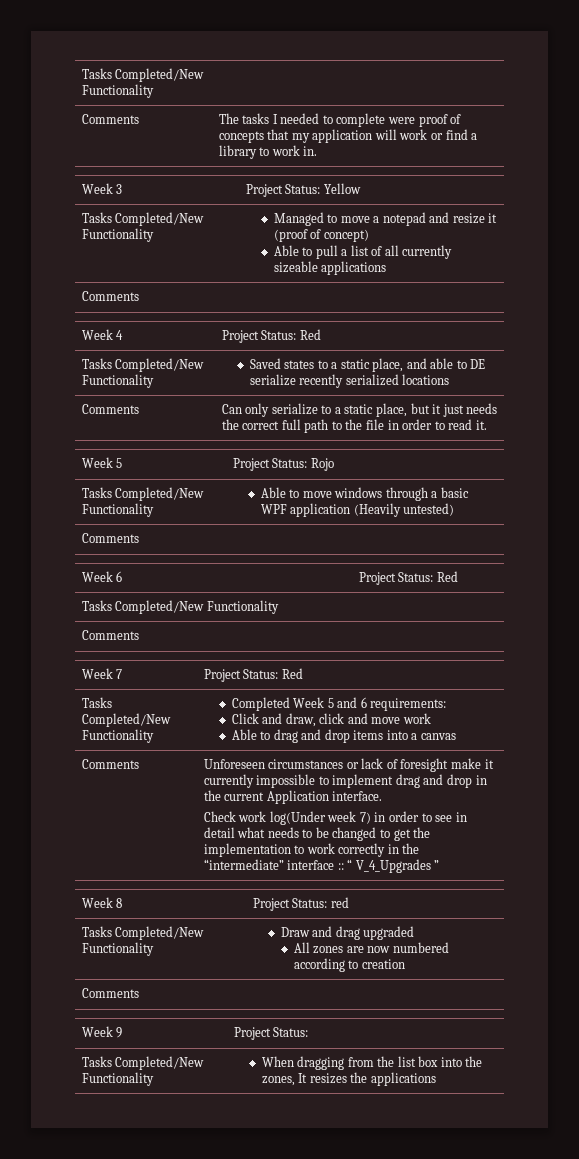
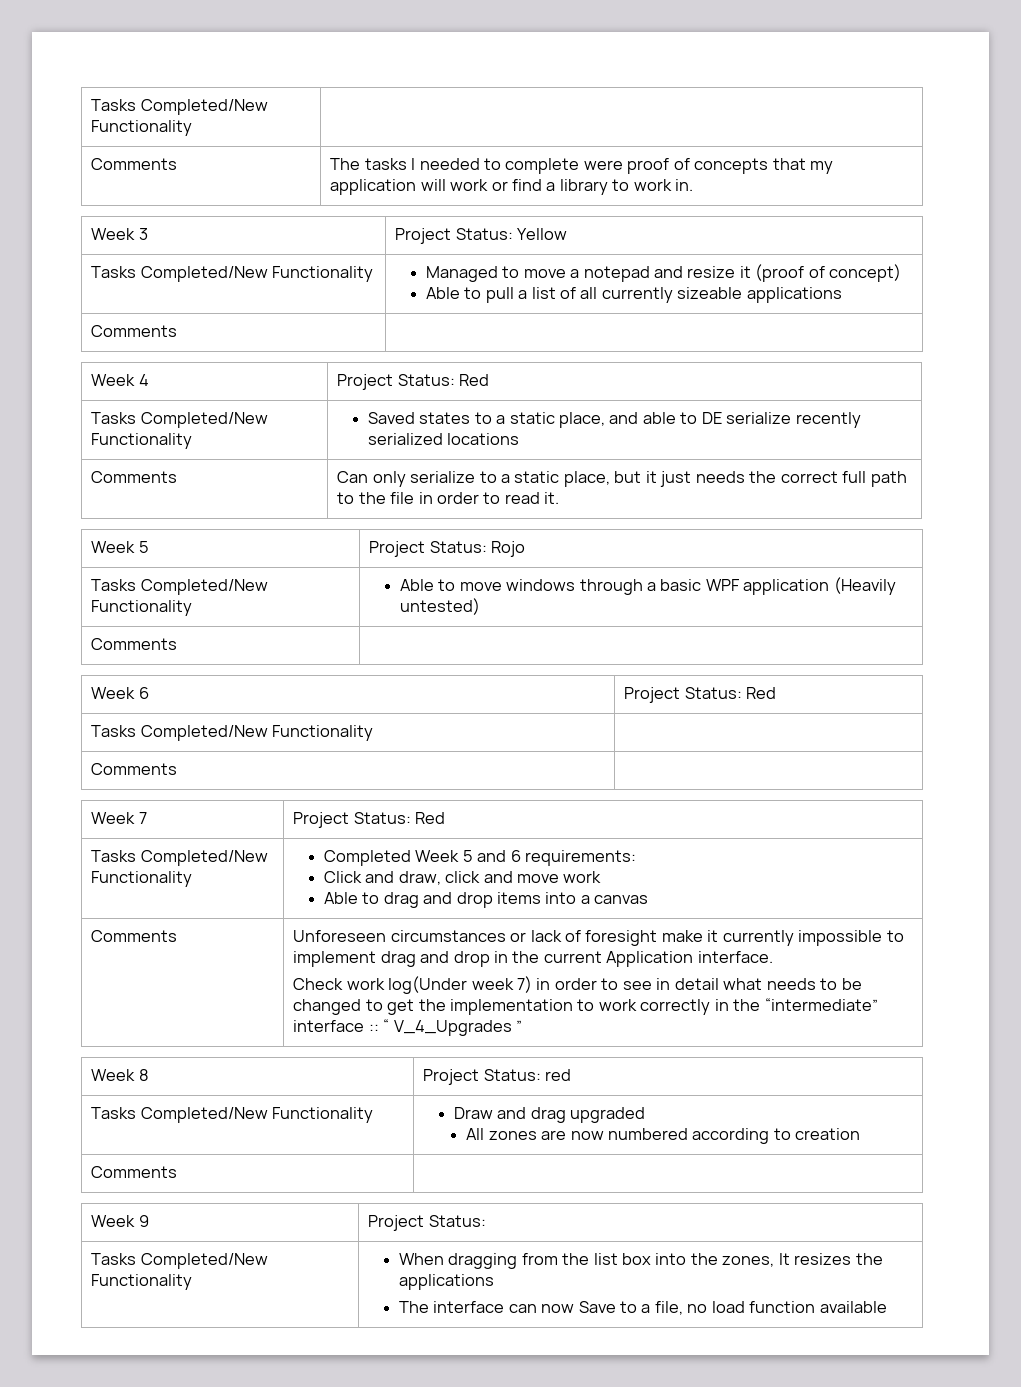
  Tasks Completed/New Functionality | When dragging from the list box into the zones, It resizes the applications
+ The interface can now Save to a file, no load function available

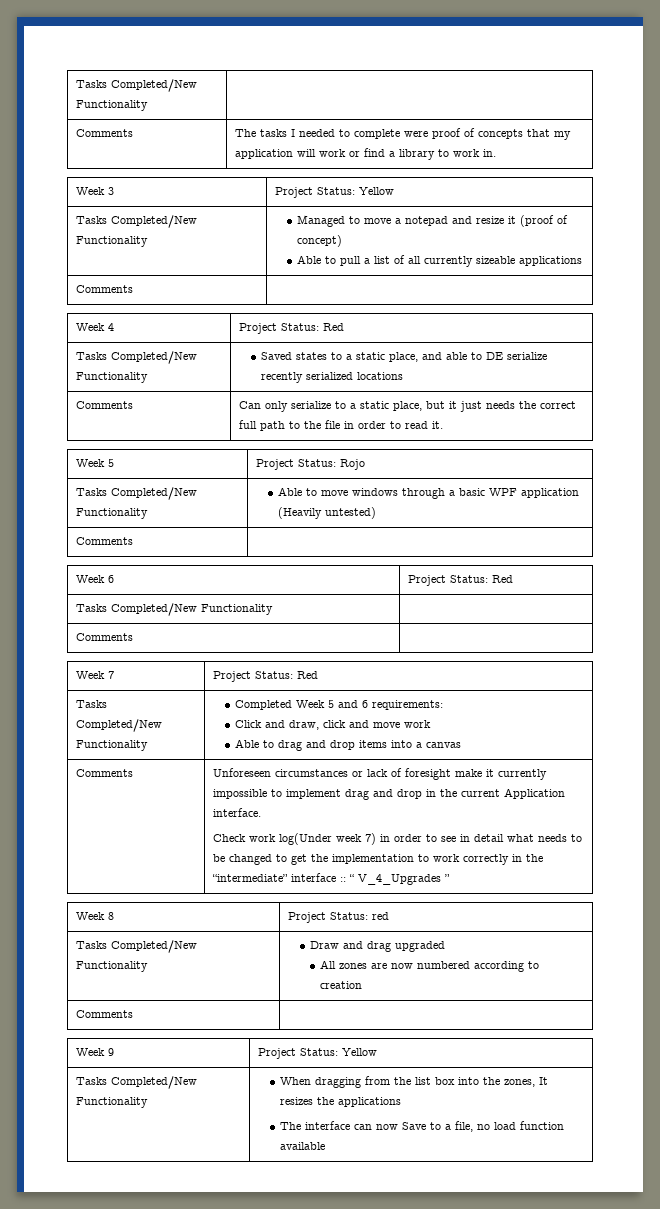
- Week 9 | Project Status:
+ Week 9 | Project Status: Yellow

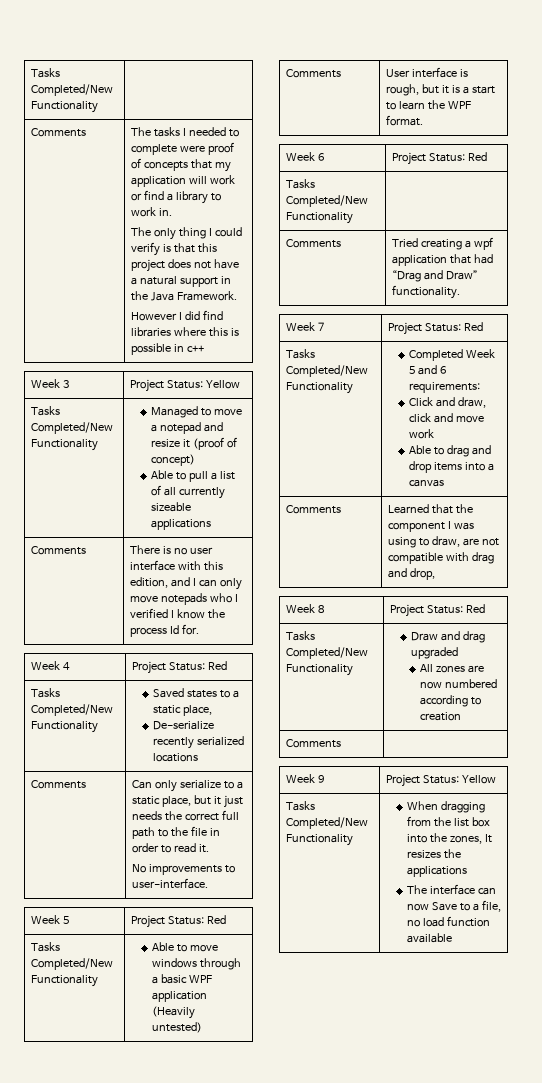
+ The only thing I could verify is that this project does not have a natural support in the Java Framework.
+ However I did find libraries where this is possible in c++
  Tasks Completed/New Functionality | Managed to move a notepad and resize it (proof of concept)
  Able to pull a list of all currently sizeable applications
- Comments |
+ Comments | There is no user interface with this edition, and I can only move notepads who I verified I know the process Id for.
- Tasks Completed/New Functionality | Saved states to a static place, and able to DE serialize recently serialized locations
+ Tasks Completed/New Functionality | Saved states to a static place,
+ De-serialize recently serialized locations
  Comments | Can only serialize to a static place, but it just needs the correct full path to the file in order to read it.
+ No improvements to user-interface.
- Week 5 | Project Status: Rojo
+ Week 5 | Project Status: Red
  Tasks Completed/New Functionality | Able to move windows through a basic WPF application (Heavily untested)
- Comments |
+ Comments | User interface is rough, but it is a start to learn the WPF format.
  Week 6 | Project Status: Red
  Tasks Completed/New Functionality |
- Comments |
+ Comments | Tried creating a wpf application that had “Drag and Draw” functionality.
- Unforeseen circumstances or lack of foresight make it currently impossible to implement drag and drop in the current Application interface.
- Check work log(Under week 7) in order to see in detail what needs to be changed to get the implementation to work correctly in the “intermediate” interface :: “ V_4_Upgrades ”
+ Learned that the component I was using to draw, are not compatible with drag and drop,
- Week 8 | Project Status: red
+ Week 8 | Project Status: Red

